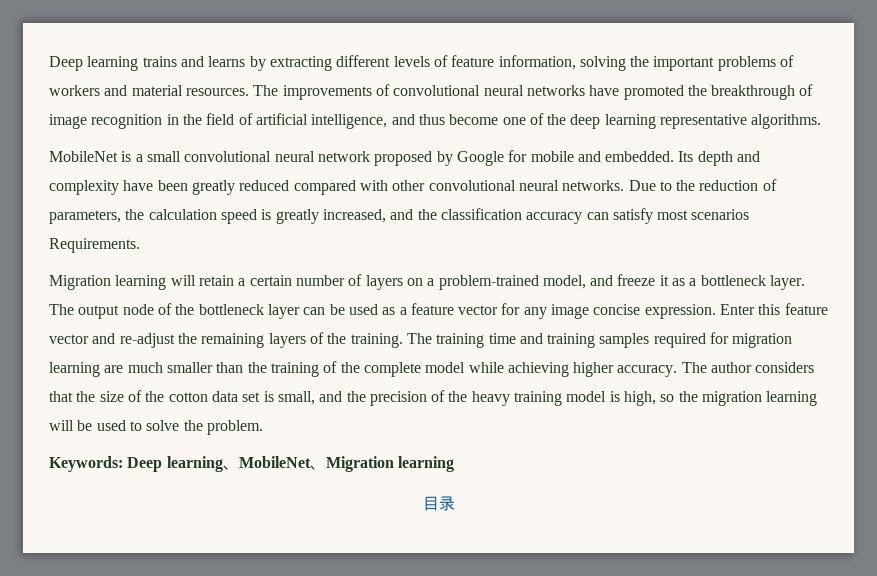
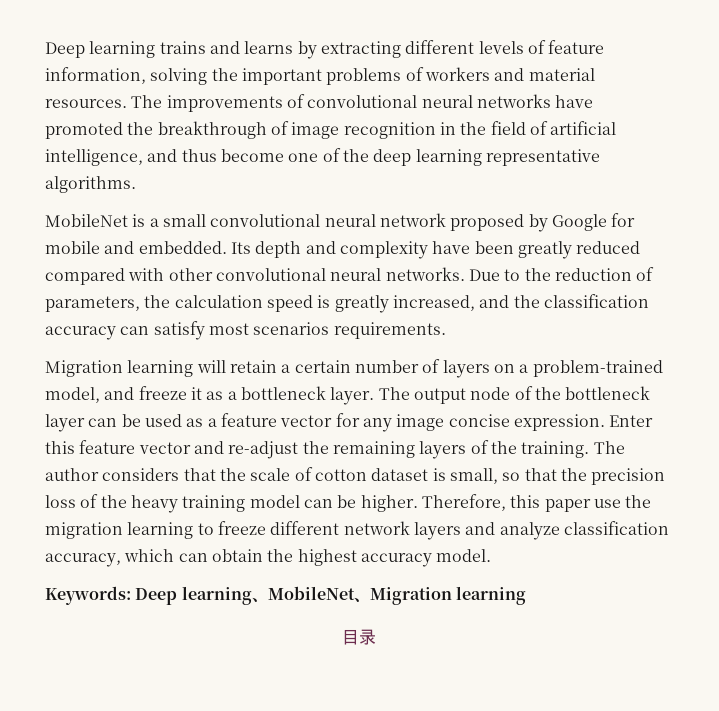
- Due to the reduction of parameters, the calculation speed is greatly increased, and the classification accuracy can satisfy most scenarios Requirements.
+ Due to the reduction of parameters, the calculation speed is greatly increased, and the classification accuracy can satisfy most scenarios requirements.
- The training time and training samples required for migration learning are much smaller than the training of the complete model while achieving higher accuracy. The author considers that the size of the cotton data set is small, and the precision of the heavy training model is high, so the migration learning will be used to solve the problem.
+ The author considers that the scale of cotton dataset is small, so that the precision loss of the heavy training model can be higher. Therefore, this paper use the migration learning to freeze different network layers and analyze classification accuracy, which can obtain the highest accuracy model.

